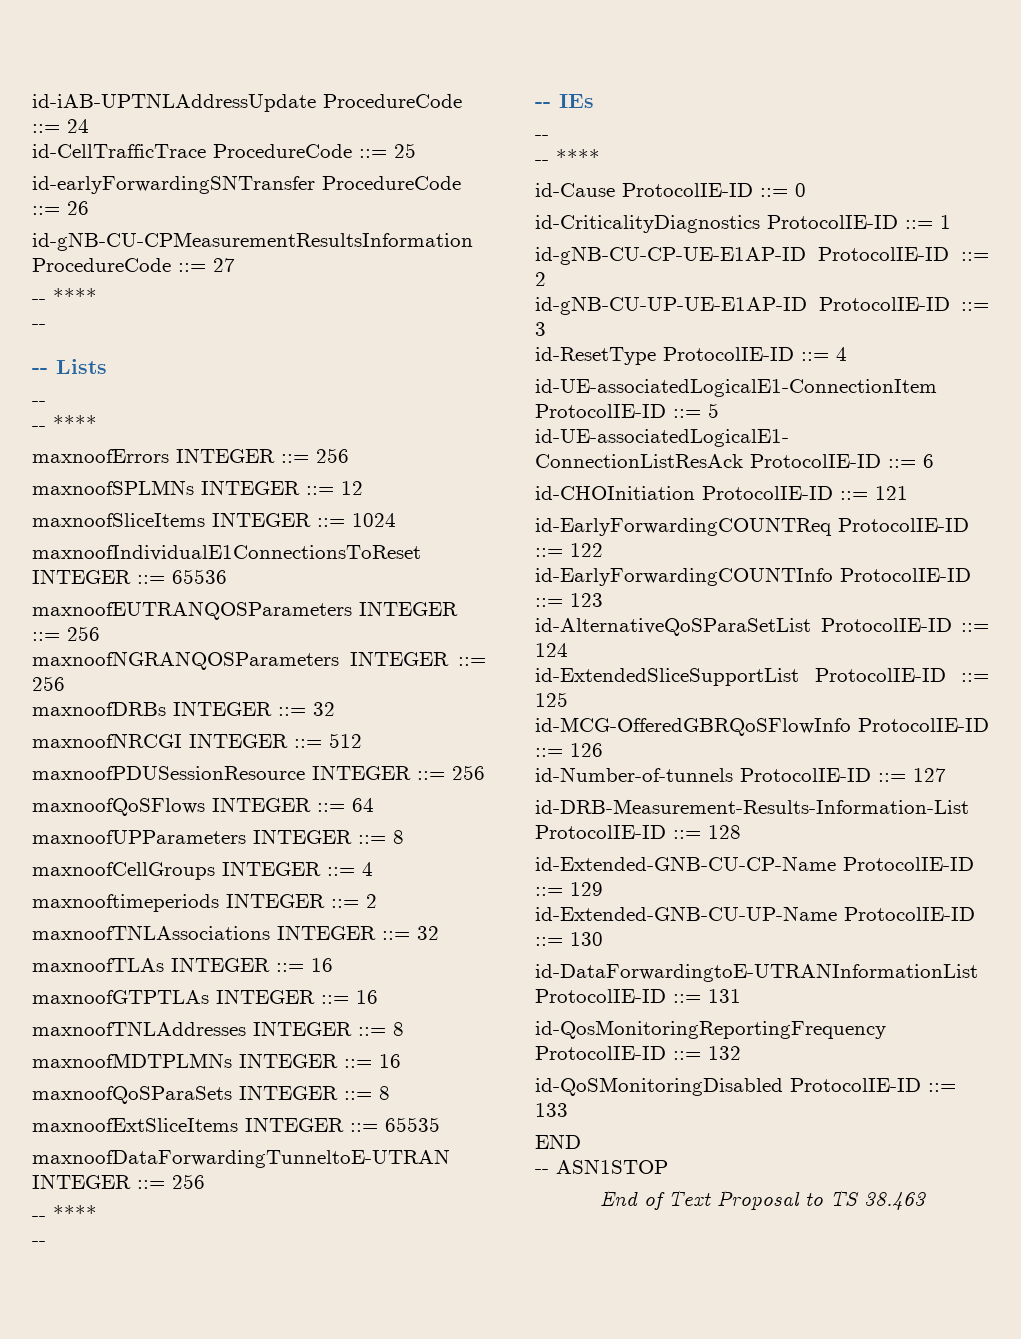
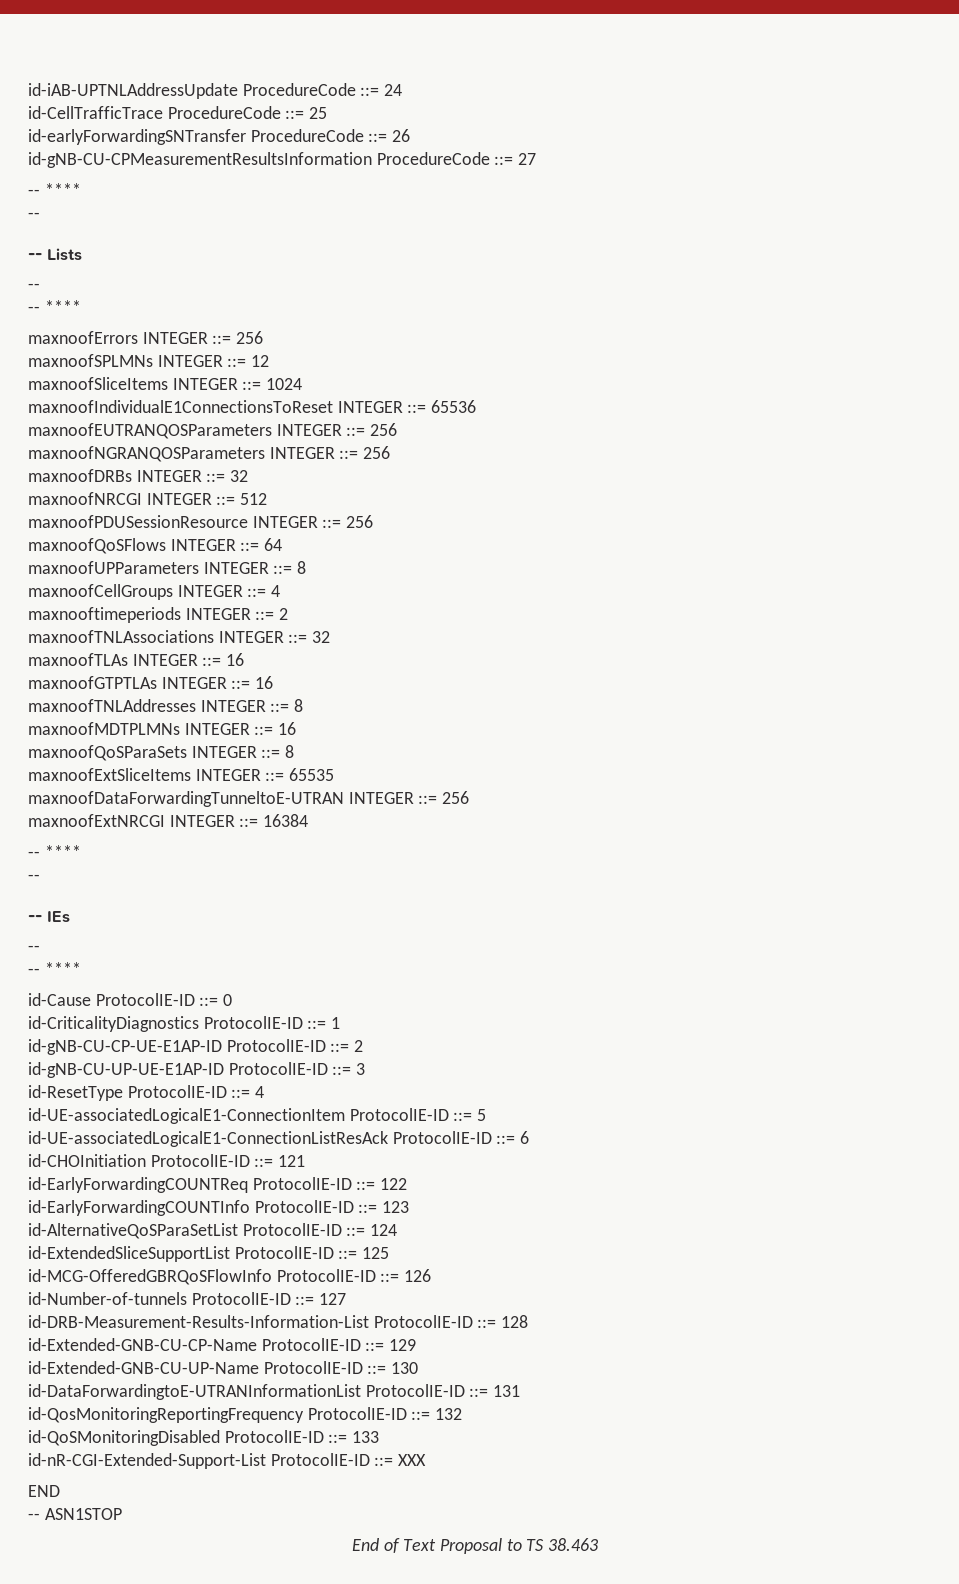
+ maxnoofExtNRCGI INTEGER ::= 16384
+ id-nR-CGI-Extended-Support-List ProtocolIE-ID ::= XXX

